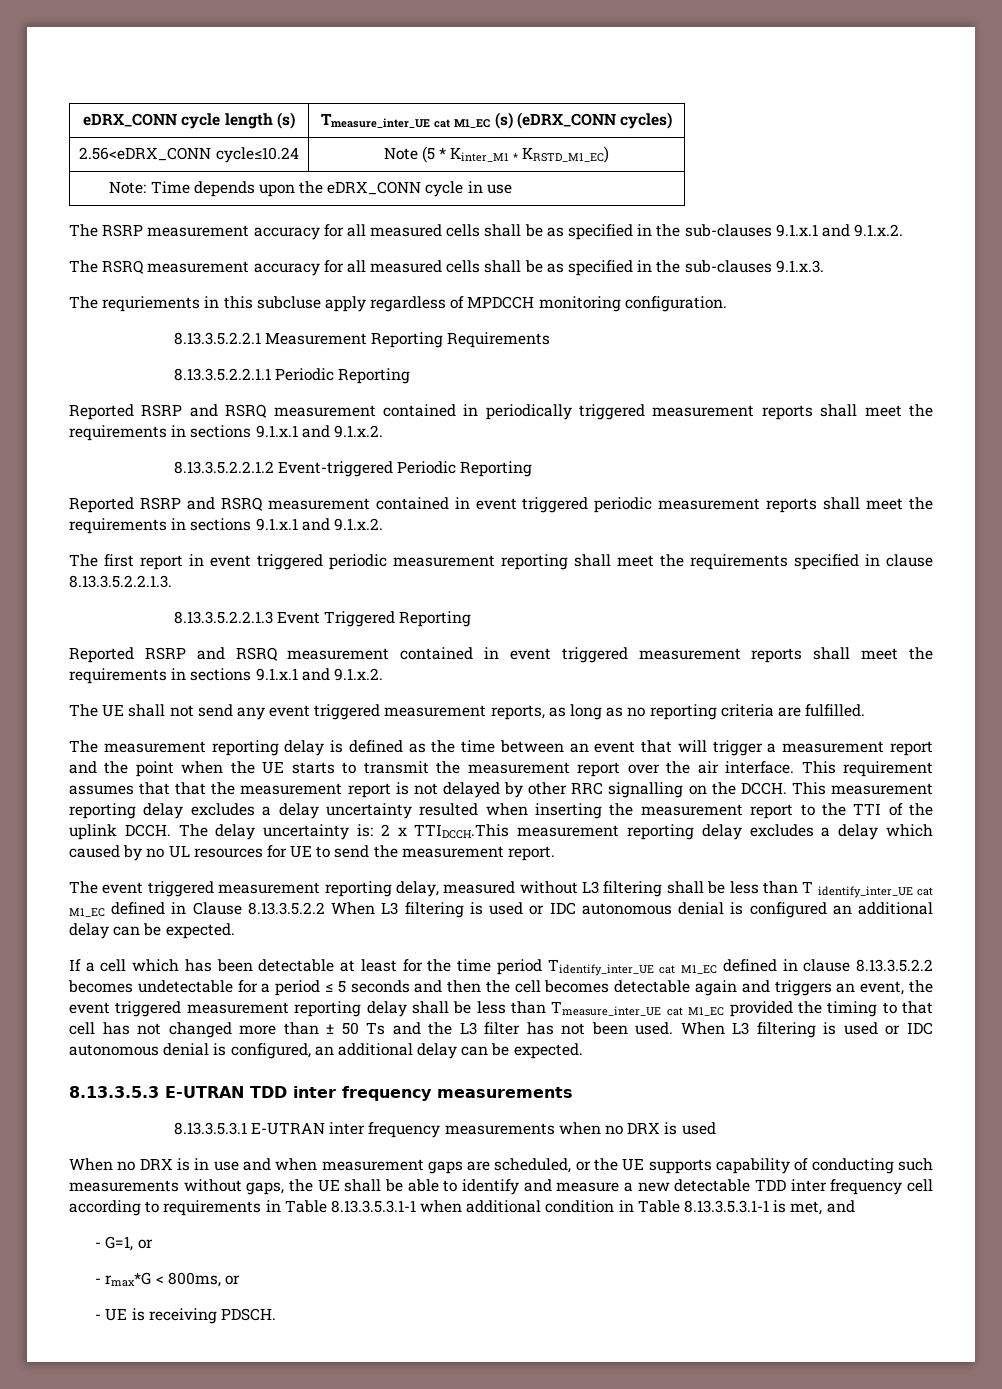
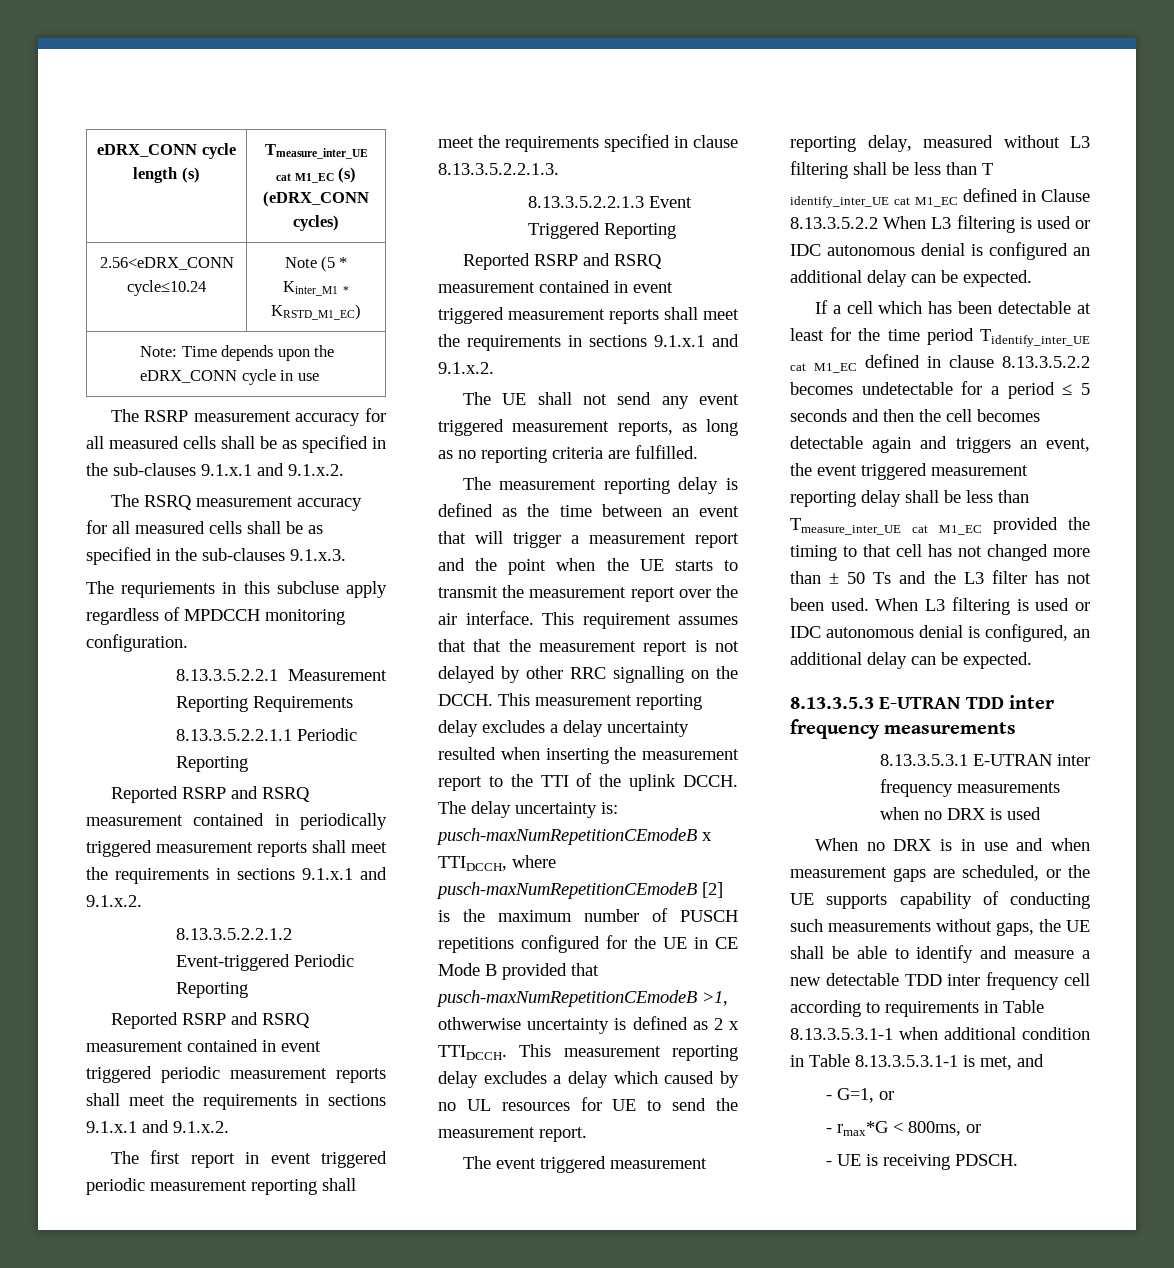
- The delay uncertainty is: 2 x TTIDCCH.This measurement reporting delay excludes a delay which caused by no UL resources for UE to send the measurement report.
+ The delay uncertainty is: pusch-maxNumRepetitionCEmodeB x TTIDCCH, where pusch-maxNumRepetitionCEmodeB [2] is the maximum number of PUSCH repetitions configured for the UE in CE Mode B provided that pusch-maxNumRepetitionCEmodeB >1, othwerwise uncertainty is defined as 2 x TTIDCCH. This measurement reporting delay excludes a delay which caused by no UL resources for UE to send the measurement report.

